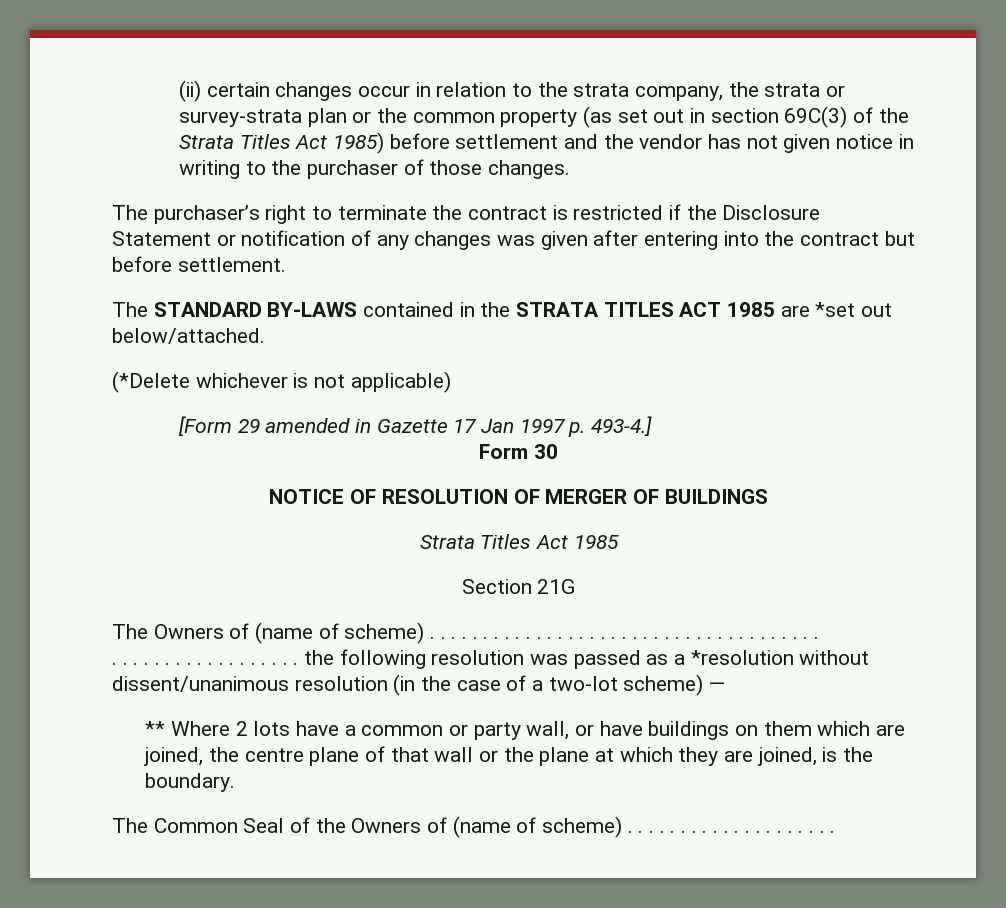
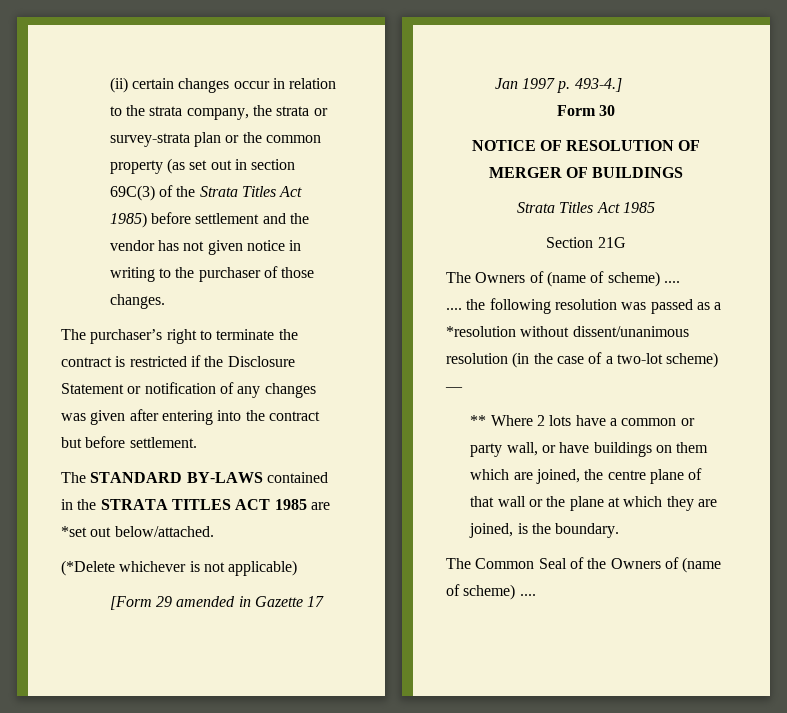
- The Owners of (name of scheme) . . . . . . . . . . . . . . . . . . . . . . . . . . . . . . . . . . . . .
- . . . . . . . . . . . . . . . . . . the following resolution was passed as a *resolution without dissent/unanimous resolution (in the case of a two-lot scheme) —
+ The Owners of (name of scheme) ....
+ .... the following resolution was passed as a *resolution without dissent/unanimous resolution (in the case of a two-lot scheme) —
- The Common Seal of the Owners of (name of scheme) . . . . . . . . . . . . . . . . . . . .
+ The Common Seal of the Owners of (name of scheme) ....

